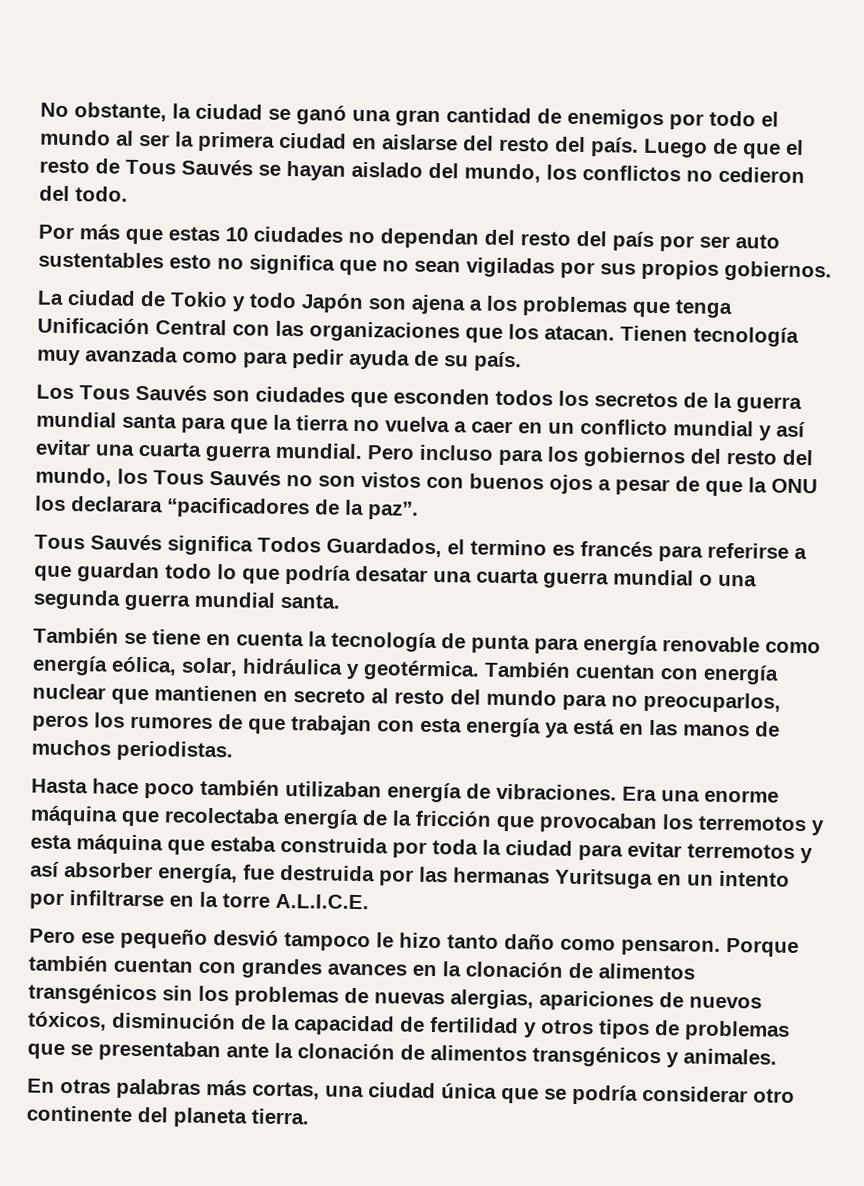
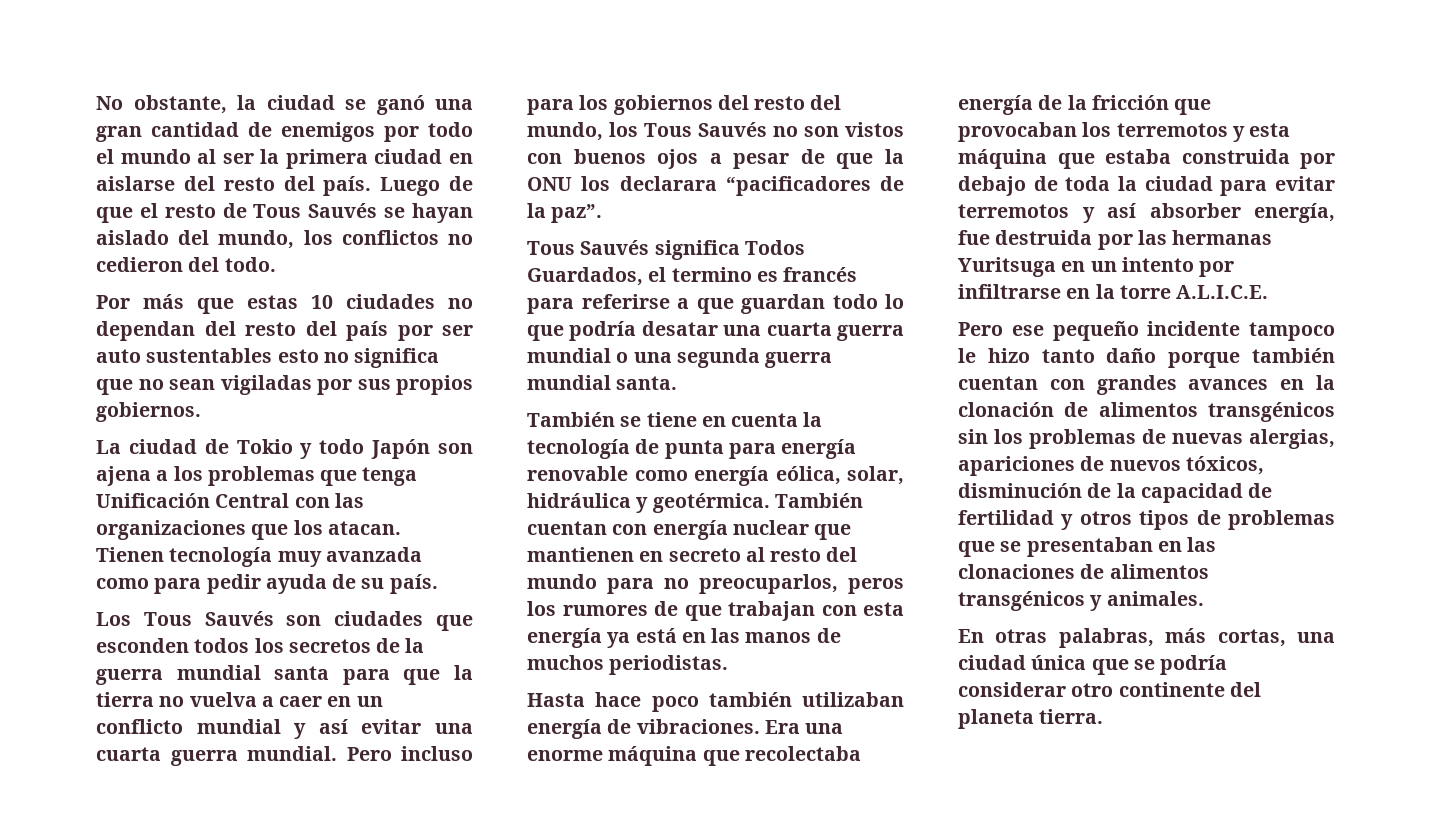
- Era una enorme máquina que recolectaba energía de la fricción que provocaban los terremotos y esta máquina que estaba construida por toda la ciudad para evitar terremotos y así absorber energía, fue destruida por las hermanas Yuritsuga en un intento por infiltrarse en la torre A.L.I.C.E.
+ Era una enorme máquina que recolectaba energía de la fricción que provocaban los terremotos y esta máquina que estaba construida por debajo de toda la ciudad para evitar terremotos y así absorber energía, fue destruida por las hermanas Yuritsuga en un intento por infiltrarse en la torre A.L.I.C.E.
- Pero ese pequeño desvió tampoco le hizo tanto daño como pensaron. Porque también cuentan con grandes avances en la clonación de alimentos transgénicos sin los problemas de nuevas alergias, apariciones de nuevos tóxicos, disminución de la capacidad de fertilidad y otros tipos de problemas que se presentaban ante la clonación de alimentos transgénicos y animales.
+ Pero ese pequeño incidente tampoco le hizo tanto daño porque también cuentan con grandes avances en la clonación de alimentos transgénicos sin los problemas de nuevas alergias, apariciones de nuevos tóxicos, disminución de la capacidad de fertilidad y otros tipos de problemas que se presentaban en las clonaciones de alimentos transgénicos y animales.
- En otras palabras más cortas, una ciudad única que se podría considerar otro continente del planeta tierra.
+ En otras palabras, más cortas, una ciudad única que se podría considerar otro continente del planeta tierra.

